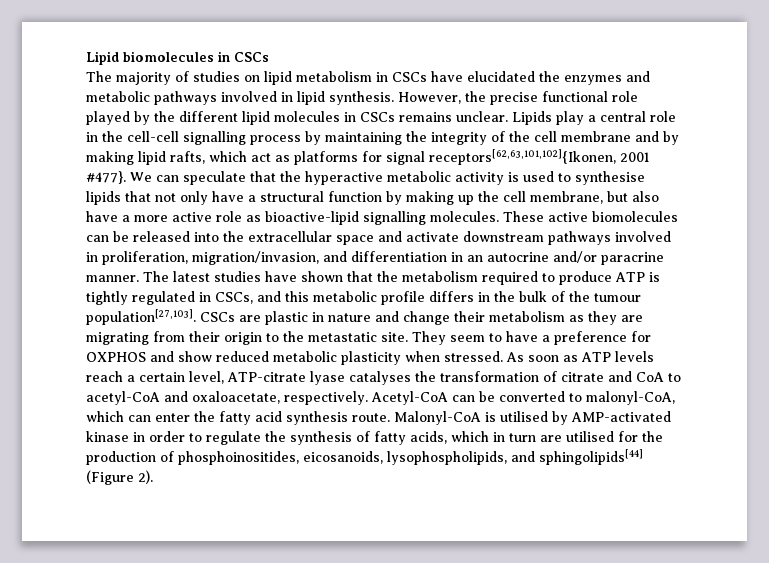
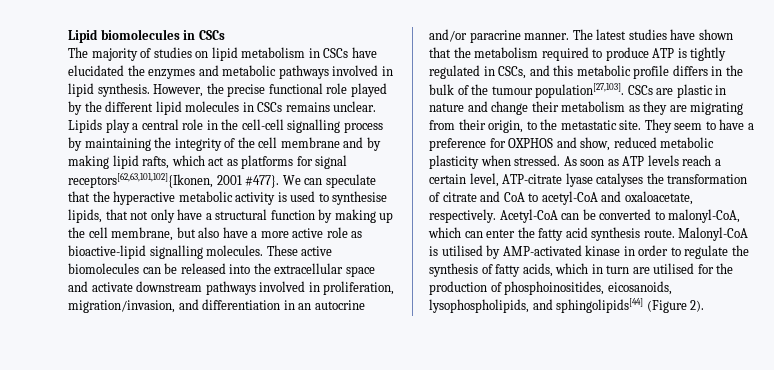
- We can speculate that the hyperactive metabolic activity is used to synthesise lipids that not only have a structural function by making up the cell membrane, but also have a more active role as bioactive-lipid signalling molecules.
+ We can speculate that the hyperactive metabolic activity is used to synthesise lipids, that not only have a structural function by making up the cell membrane, but also have a more active role as bioactive-lipid signalling molecules.
- CSCs are plastic in nature and change their metabolism as they are migrating from their origin to the metastatic site.
+ CSCs are plastic in nature and change their metabolism as they are migrating from their origin, to the metastatic site.
- They seem to have a preference for OXPHOS and show reduced metabolic plasticity when stressed.
+ They seem to have a preference for OXPHOS and show, reduced metabolic plasticity when stressed.

